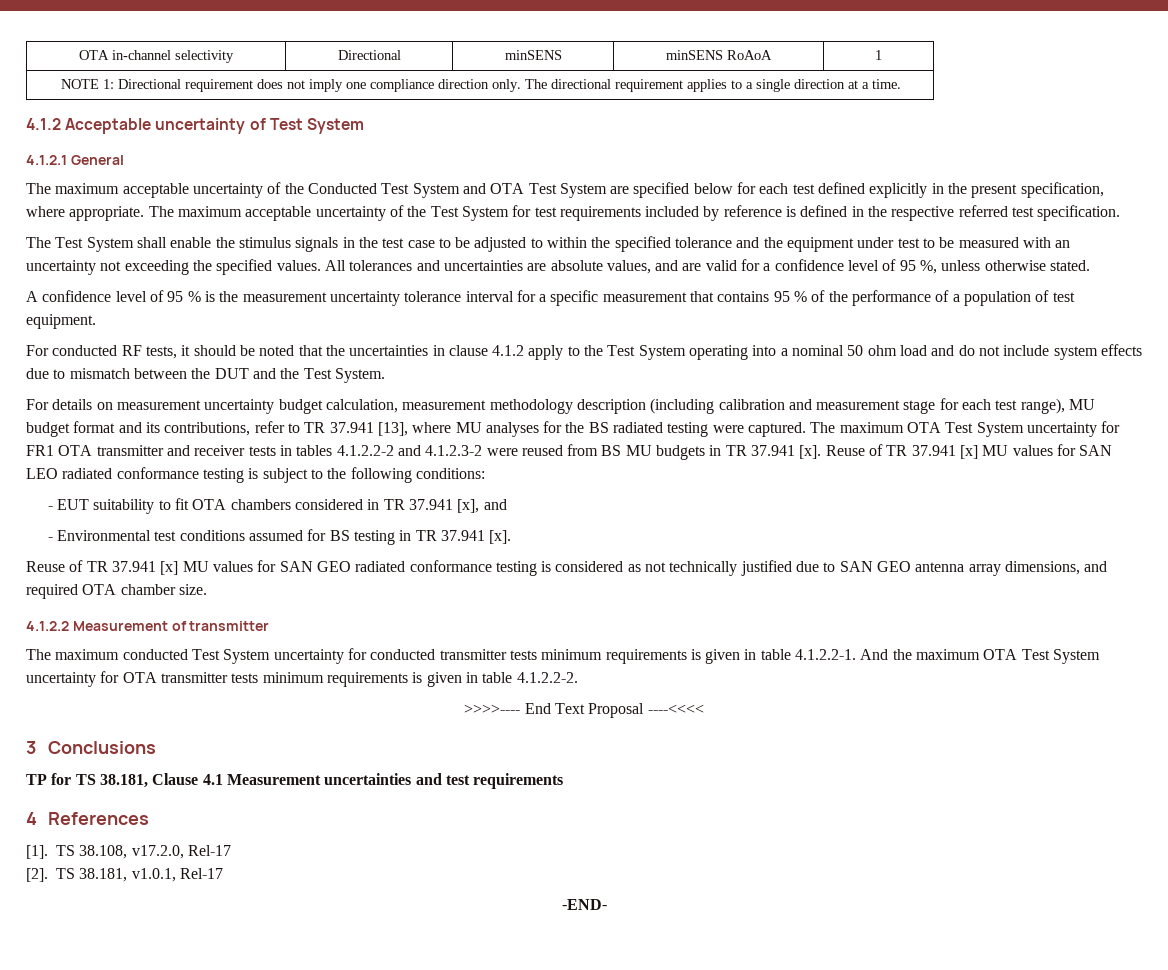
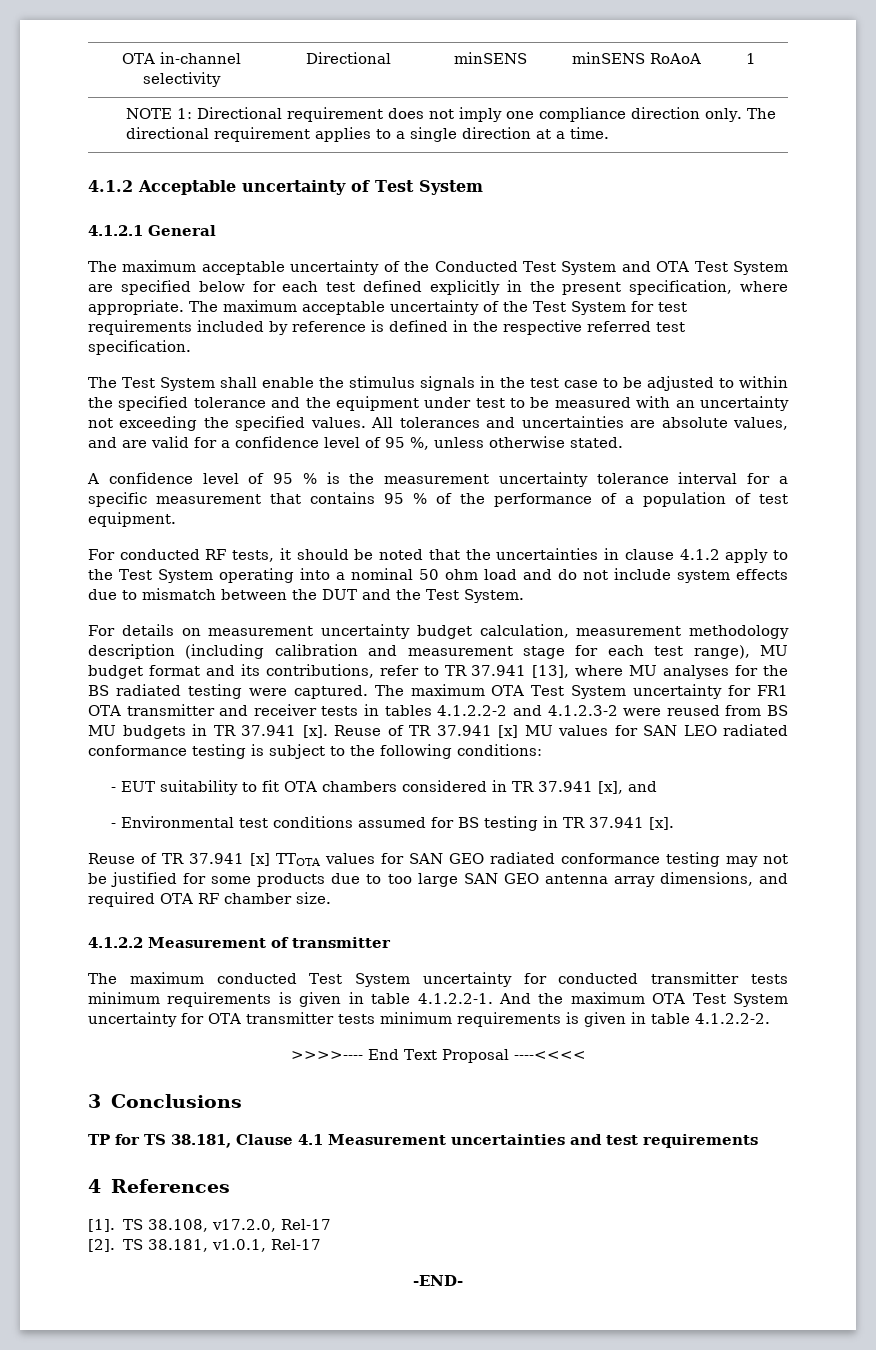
- Reuse of TR 37.941 [x] MU values for SAN GEO radiated conformance testing is considered as not technically justified due to SAN GEO antenna array dimensions, and required OTA chamber size.
+ Reuse of TR 37.941 [x] TTOTA values for SAN GEO radiated conformance testing may not be justified for some products due to too large SAN GEO antenna array dimensions, and required OTA RF chamber size.

